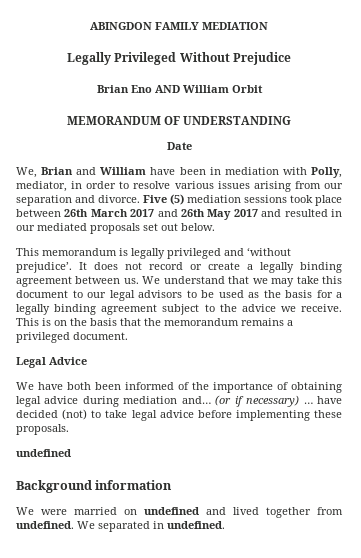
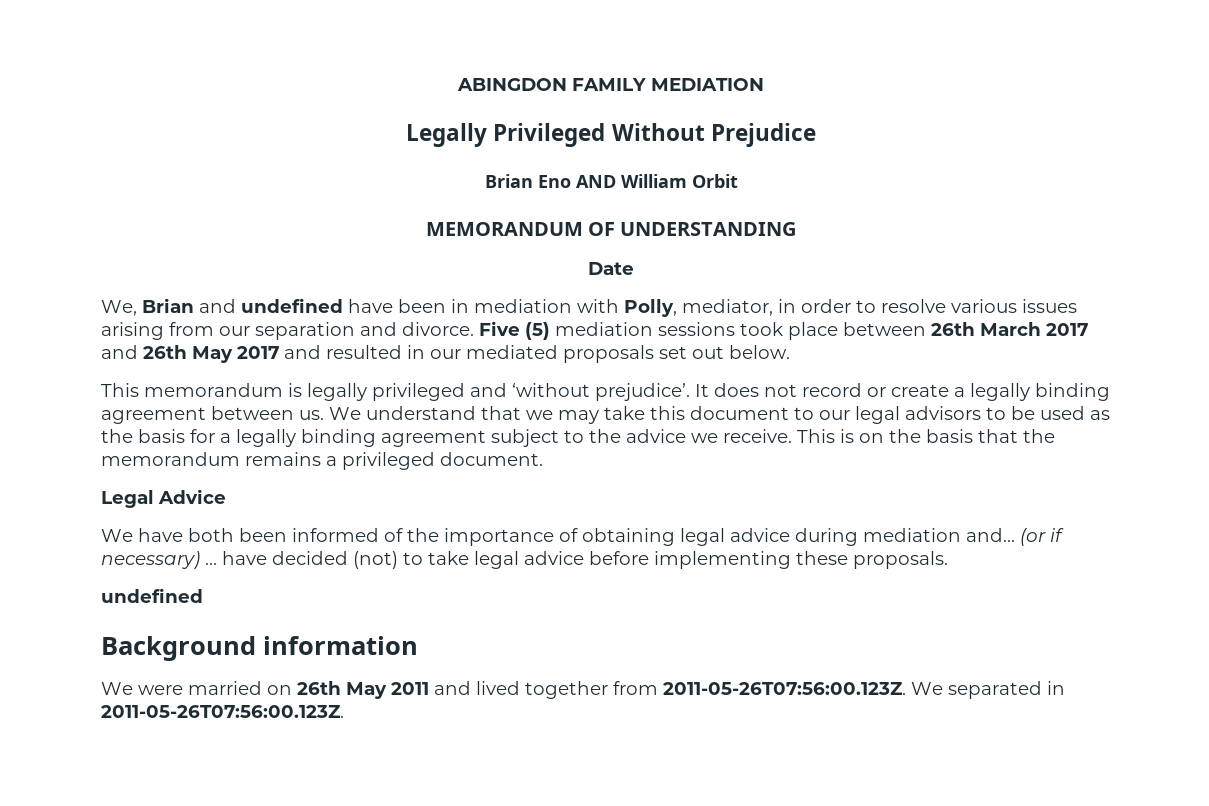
- We, Brian and William have been in mediation with Polly, mediator, in order to resolve various issues arising from our separation and divorce.
+ We, Brian and undefined have been in mediation with Polly, mediator, in order to resolve various issues arising from our separation and divorce.
- We were married on undefined and lived together from undefined. We separated in undefined.
+ We were married on 26th May 2011 and lived together from 2011-05-26T07:56:00.123Z. We separated in 2011-05-26T07:56:00.123Z.

